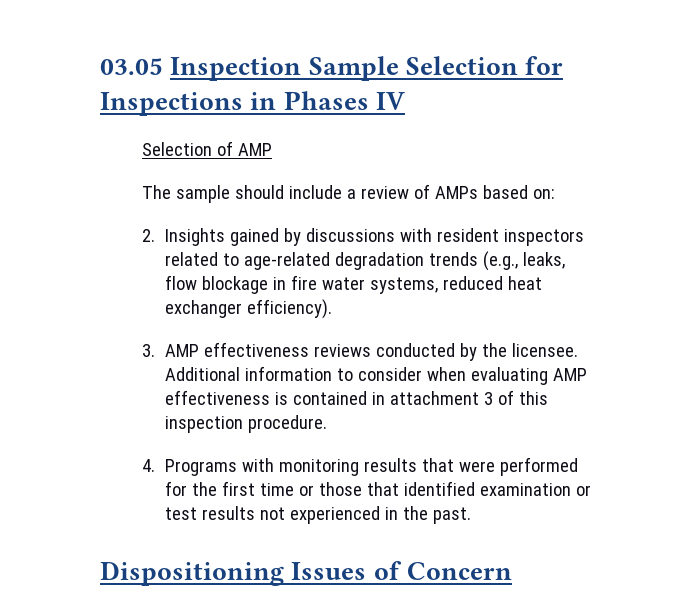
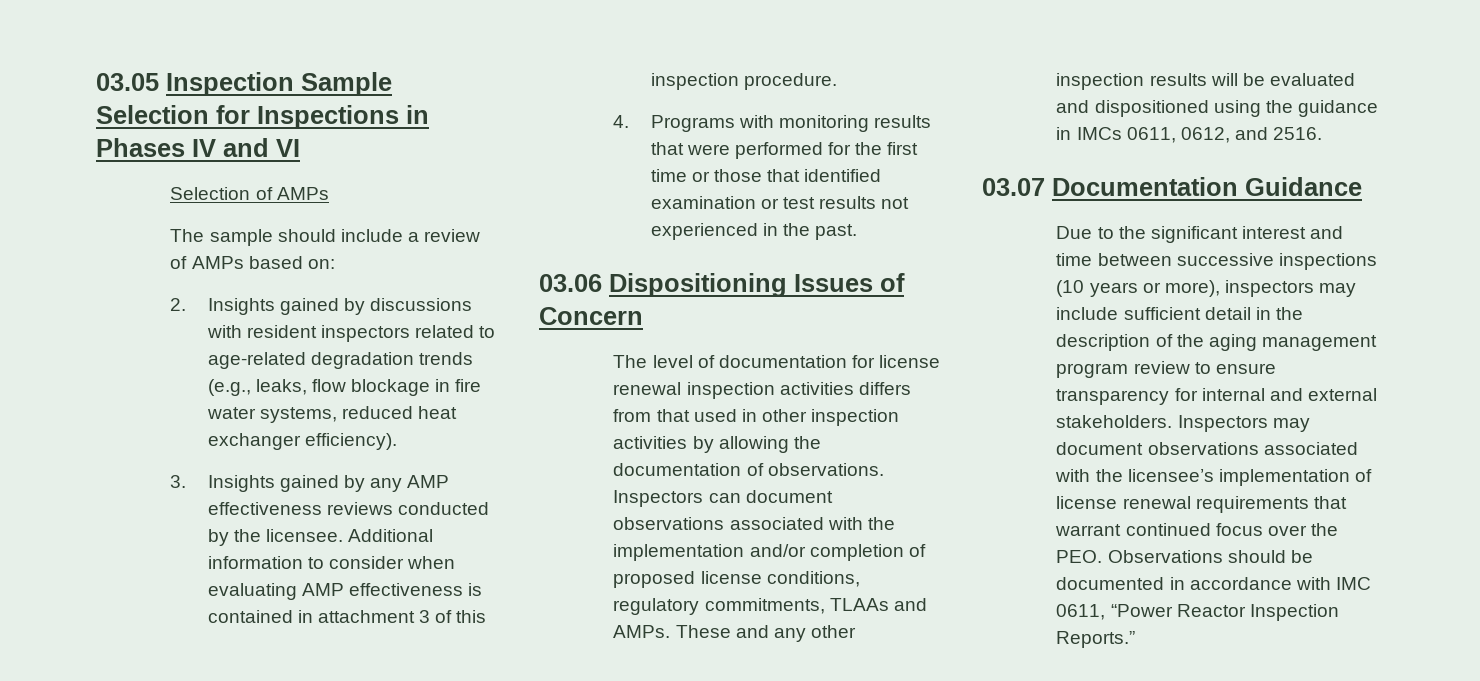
- 03.05 Inspection Sample Selection for Inspections in Phases IV
+ 03.05 Inspection Sample Selection for Inspections in Phases IV and VI
- Selection of AMP
+ Selection of AMPs
- 3. AMP effectiveness reviews conducted by the licensee.
+ 3. Insights gained by any AMP effectiveness reviews conducted by the licensee.
- Dispositioning Issues of Concern
+ 03.06 Dispositioning Issues of Concern
+ The level of documentation for license renewal inspection activities differs from that used in other inspection activities by allowing the documentation of observations. Inspectors can document observations associated with the implementation and/or completion of proposed license conditions, regulatory commitments, TLAAs and AMPs. These and any other inspection results will be evaluated and dispositioned using the guidance in IMCs 0611, 0612, and 2516.
+ 03.07 Documentation Guidance
+ Due to the significant interest and time between successive inspections (10 years or more), inspectors may include sufficient detail in the description of the aging management program review to ensure transparency for internal and external stakeholders. Inspectors may document observations associated with the licensee’s implementation of license renewal requirements that warrant continued focus over the PEO. Observations should be documented in accordance with IMC 0611, “Power Reactor Inspection Reports.”

